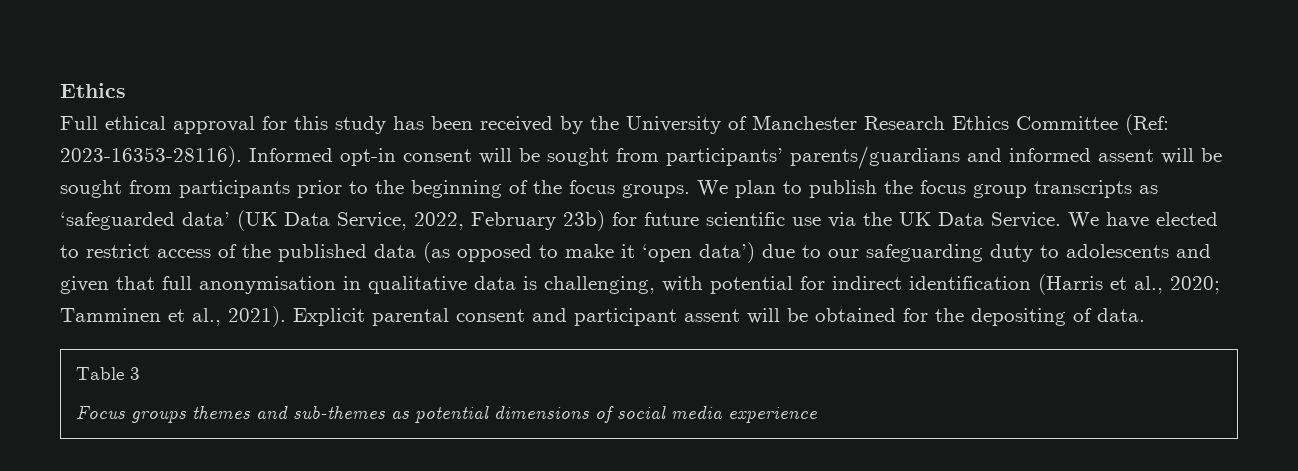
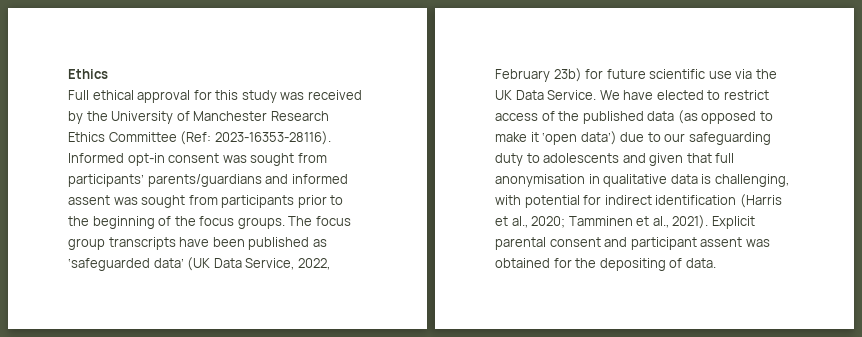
- Full ethical approval for this study has been received by the University of Manchester Research Ethics Committee (Ref: 2023-16353-28116).
+ Full ethical approval for this study was received by the University of Manchester Research Ethics Committee (Ref: 2023-16353-28116).
- Informed opt-in consent will be sought from participants’ parents/guardians and informed assent will be sought from participants prior to the beginning of the focus groups.
+ Informed opt-in consent was sought from participants’ parents/guardians and informed assent was sought from participants prior to the beginning of the focus groups.
- We plan to publish the focus group transcripts as ‘safeguarded data’ (UK Data Service, 2022, February 23b) for future scientific use via the UK Data Service.
+ The focus group transcripts have been published as ‘safeguarded data’ (UK Data Service, 2022, February 23b) for future scientific use via the UK Data Service.
- Explicit parental consent and participant assent will be obtained for the depositing of data.
+ Explicit parental consent and participant assent was obtained for the depositing of data.
- Table 3
- Focus groups themes and sub-themes as potential dimensions of social media experience

